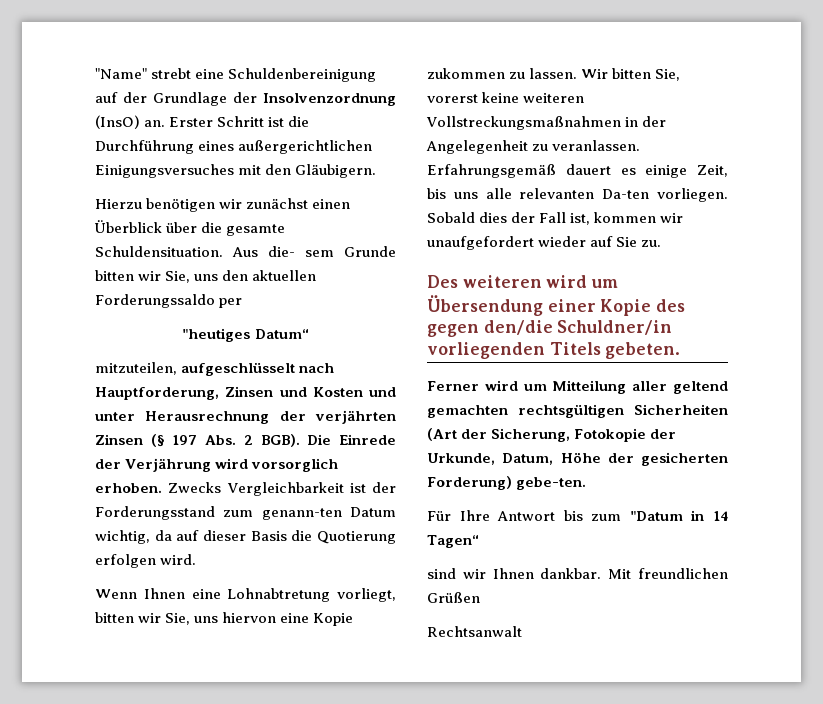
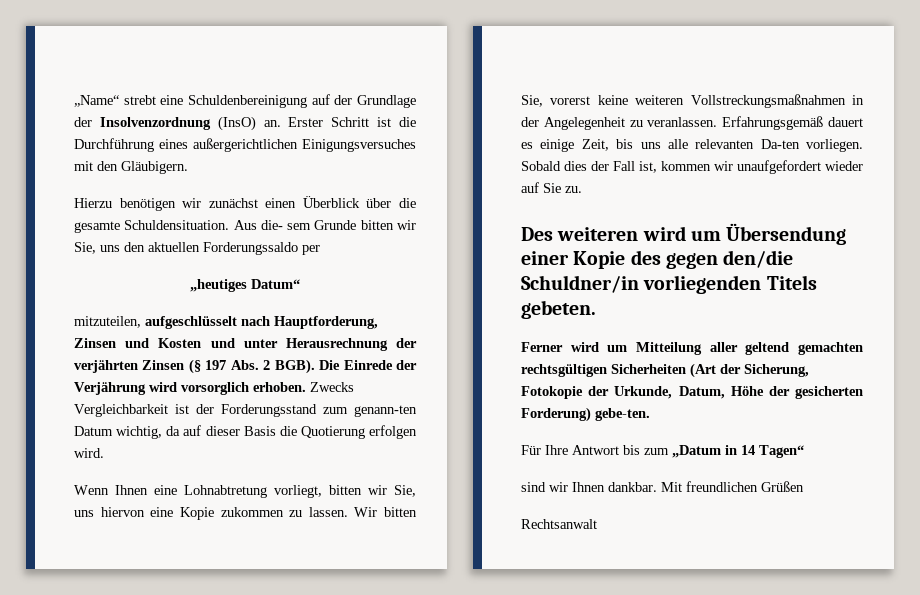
- "Name" strebt eine Schuldenbereinigung auf der Grundlage der Insolvenzordnung (InsO) an.
+ „Name“ strebt eine Schuldenbereinigung auf der Grundlage der Insolvenzordnung (InsO) an.
- "heutiges Datum“
+ „heutiges Datum“
- Für Ihre Antwort bis zum "Datum in 14 Tagen“
+ Für Ihre Antwort bis zum „Datum in 14 Tagen“

